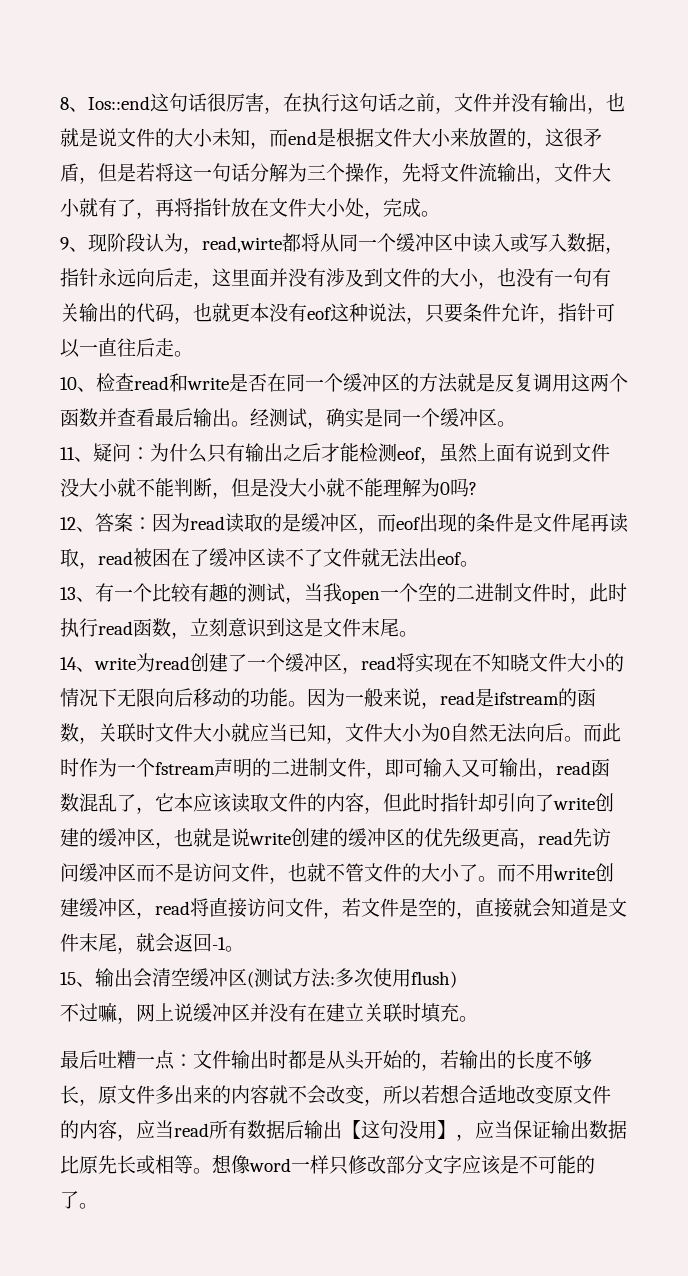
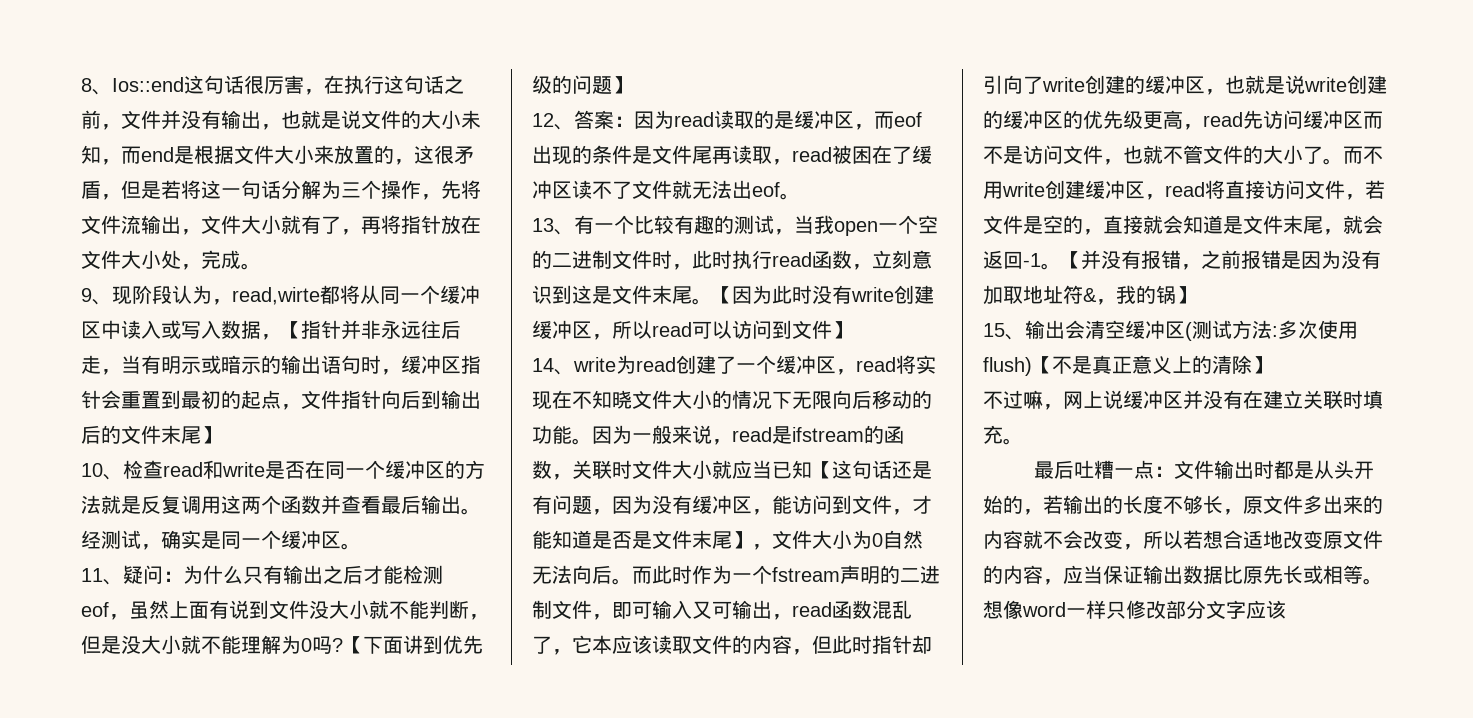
- 9、现阶段认为，read,wirte都将从同一个缓冲区中读入或写入数据，指针永远向后走，这里面并没有涉及到文件的大小，也没有一句有关输出的代码，也就更本没有eof这种说法，只要条件允许，指针可以一直往后走。
+ 9、现阶段认为，read,wirte都将从同一个缓冲区中读入或写入数据，【指针并非永远往后走，当有明示或暗示的输出语句时，缓冲区指针会重置到最初的起点，文件指针向后到输出后的文件末尾】
+ 【下面讲到优先级的问题】
+ 【因为此时没有write创建缓冲区，所以read可以访问到文件】
- 因为一般来说，read是ifstream的函数，关联时文件大小就应当已知，文件大小为0自然无法向后。
+ 因为一般来说，read是ifstream的函数，关联时文件大小就应当已知【这句话还是有问题，因为没有缓冲区，能访问到文件，才能知道是否是文件末尾】，文件大小为0自然无法向后。
+ 【并没有报错，之前报错是因为没有加取地址符&，我的锅】
- 15、输出会清空缓冲区(测试方法:多次使用flush)
+ 15、输出会清空缓冲区(测试方法:多次使用flush)【不是真正意义上的清除】
- 最后吐糟一点：文件输出时都是从头开始的，若输出的长度不够长，原文件多出来的内容就不会改变，所以若想合适地改变原文件的内容，应当read所有数据后输出【这句没用】，应当保证输出数据比原先长或相等。
+ 最后吐糟一点：文件输出时都是从头开始的，若输出的长度不够长，原文件多出来的内容就不会改变，所以若想合适地改变原文件的内容，应当保证输出数据比原先长或相等。
- 想像word一样只修改部分文字应该是不可能的了。
+ 想像word一样只修改部分文字应该

